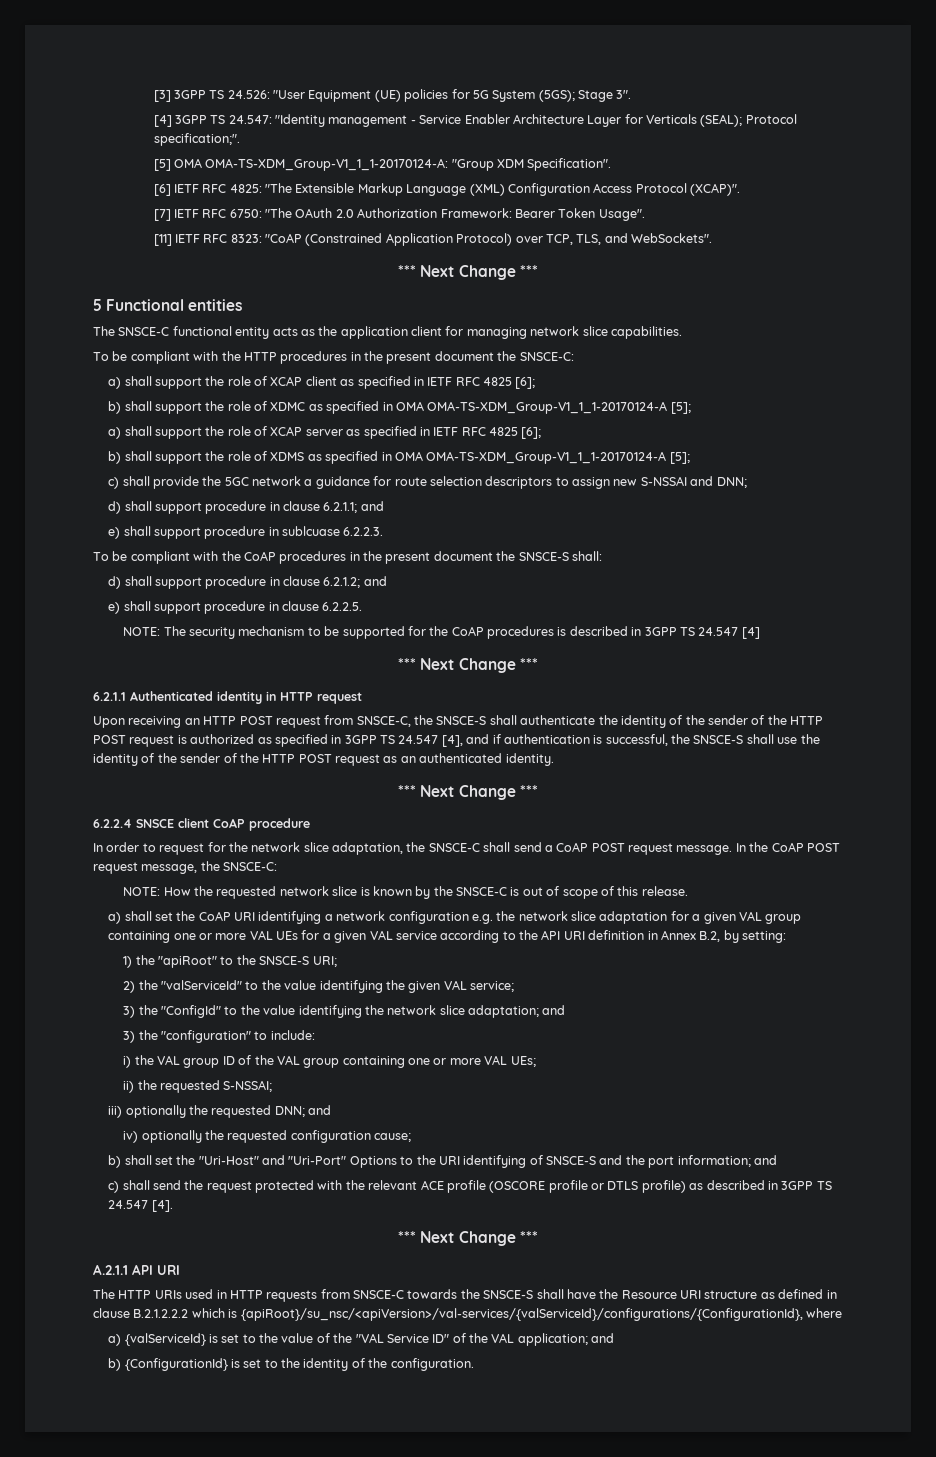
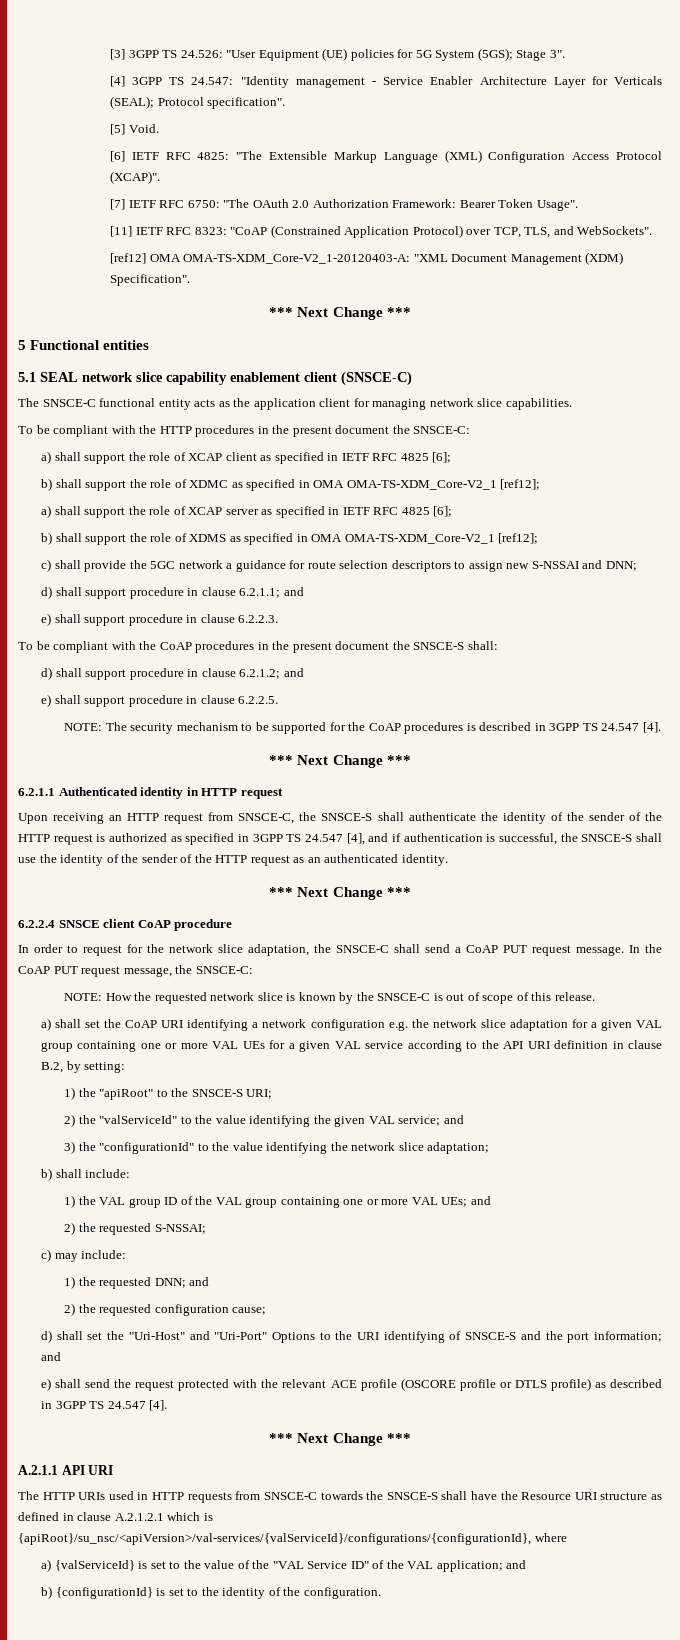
- [4] 3GPP TS 24.547: "Identity management - Service Enabler Architecture Layer for Verticals (SEAL); Protocol specification;".
+ [4] 3GPP TS 24.547: "Identity management - Service Enabler Architecture Layer for Verticals (SEAL); Protocol specification".
- [5] OMA OMA-TS-XDM_Group-V1_1_1-20170124-A: "Group XDM Specification".
+ [5] Void.
+ [ref12] OMA OMA-TS-XDM_Core-V2_1-20120403-A: "XML Document Management (XDM) Specification".
+ 5.1 SEAL network slice capability enablement client (SNSCE-C)
- b) shall support the role of XDMC as specified in OMA OMA-TS-XDM_Group-V1_1_1-20170124-A [5];
+ b) shall support the role of XDMC as specified in OMA OMA-TS-XDM_Core-V2_1 [ref12];
- b) shall support the role of XDMS as specified in OMA OMA-TS-XDM_Group-V1_1_1-20170124-A [5];
+ b) shall support the role of XDMS as specified in OMA OMA-TS-XDM_Core-V2_1 [ref12];
- e) shall support procedure in sublcuase 6.2.2.3.
+ e) shall support procedure in clause 6.2.2.3.
- NOTE: The security mechanism to be supported for the CoAP procedures is described in 3GPP TS 24.547 [4]
+ NOTE: The security mechanism to be supported for the CoAP procedures is described in 3GPP TS 24.547 [4].
- Upon receiving an HTTP POST request from SNSCE-C, the SNSCE-S shall authenticate the identity of the sender of the HTTP POST request is authorized as specified in 3GPP TS 24.547 [4], and if authentication is successful, the SNSCE-S shall use the identity of the sender of the HTTP POST request as an authenticated identity.
+ Upon receiving an HTTP request from SNSCE-C, the SNSCE-S shall authenticate the identity of the sender of the HTTP request is authorized as specified in 3GPP TS 24.547 [4], and if authentication is successful, the SNSCE-S shall use the identity of the sender of the HTTP request as an authenticated identity.
- In order to request for the network slice adaptation, the SNSCE-C shall send a CoAP POST request message.
+ In order to request for the network slice adaptation, the SNSCE-C shall send a CoAP PUT request message.
- In the CoAP POST request message, the SNSCE-C:
+ In the CoAP PUT request message, the SNSCE-C:
- a) shall set the CoAP URI identifying a network configuration e.g. the network slice adaptation for a given VAL group containing one or more VAL UEs for a given VAL service according to the API URI definition in Annex B.2, by setting:
+ a) shall set the CoAP URI identifying a network configuration e.g. the network slice adaptation for a given VAL group containing one or more VAL UEs for a given VAL service according to the API URI definition in clause B.2, by setting:
- 2) the "valServiceId" to the value identifying the given VAL service;
- 3) the "ConfigId" to the value identifying the network slice adaptation; and
- 3) the "configuration" to include:
- i) the VAL group ID of the VAL group containing one or more VAL UEs;
- ii) the requested S-NSSAI;
+ 2) the "valServiceId" to the value identifying the given VAL service; and
+ 3) the "configurationId" to the value identifying the network slice adaptation;
+ b) shall include:
+ 1) the VAL group ID of the VAL group containing one or more VAL UEs; and
+ 2) the requested S-NSSAI;
- iii) optionally the requested DNN; and
+ c) may include:
+ 1) the requested DNN; and
- iv) optionally the requested configuration cause;
+ 2) the requested configuration cause;
- b) shall set the "Uri-Host" and "Uri-Port" Options to the URI identifying of SNSCE-S and the port information; and
+ d) shall set the "Uri-Host" and "Uri-Port" Options to the URI identifying of SNSCE-S and the port information; and
- c) shall send the request protected with the relevant ACE profile (OSCORE profile or DTLS profile) as described in 3GPP TS 24.547 [4].
+ e) shall send the request protected with the relevant ACE profile (OSCORE profile or DTLS profile) as described in 3GPP TS 24.547 [4].
- The HTTP URIs used in HTTP requests from SNSCE-C towards the SNSCE-S shall have the Resource URI structure as defined in clause B.2.1.2.2.2 which is {apiRoot}/su_nsc/<apiVersion>/val-services/{valServiceId}/configurations/{ConfigurationId}, where
+ The HTTP URIs used in HTTP requests from SNSCE-C towards the SNSCE-S shall have the Resource URI structure as defined in clause A.2.1.2.1 which is {apiRoot}/su_nsc/<apiVersion>/val-services/{valServiceId}/configurations/{configurationId}, where
- b) {ConfigurationId} is set to the identity of the configuration.
+ b) {configurationId} is set to the identity of the configuration.

